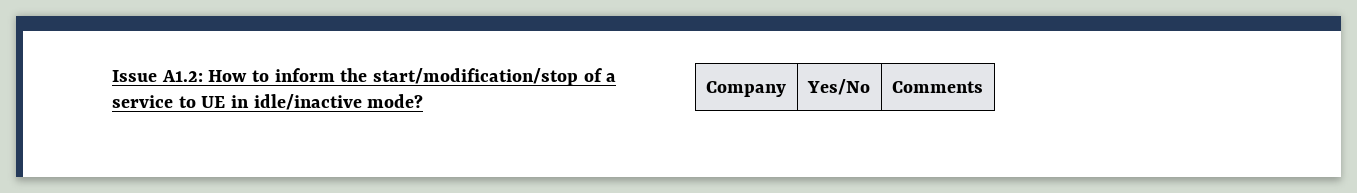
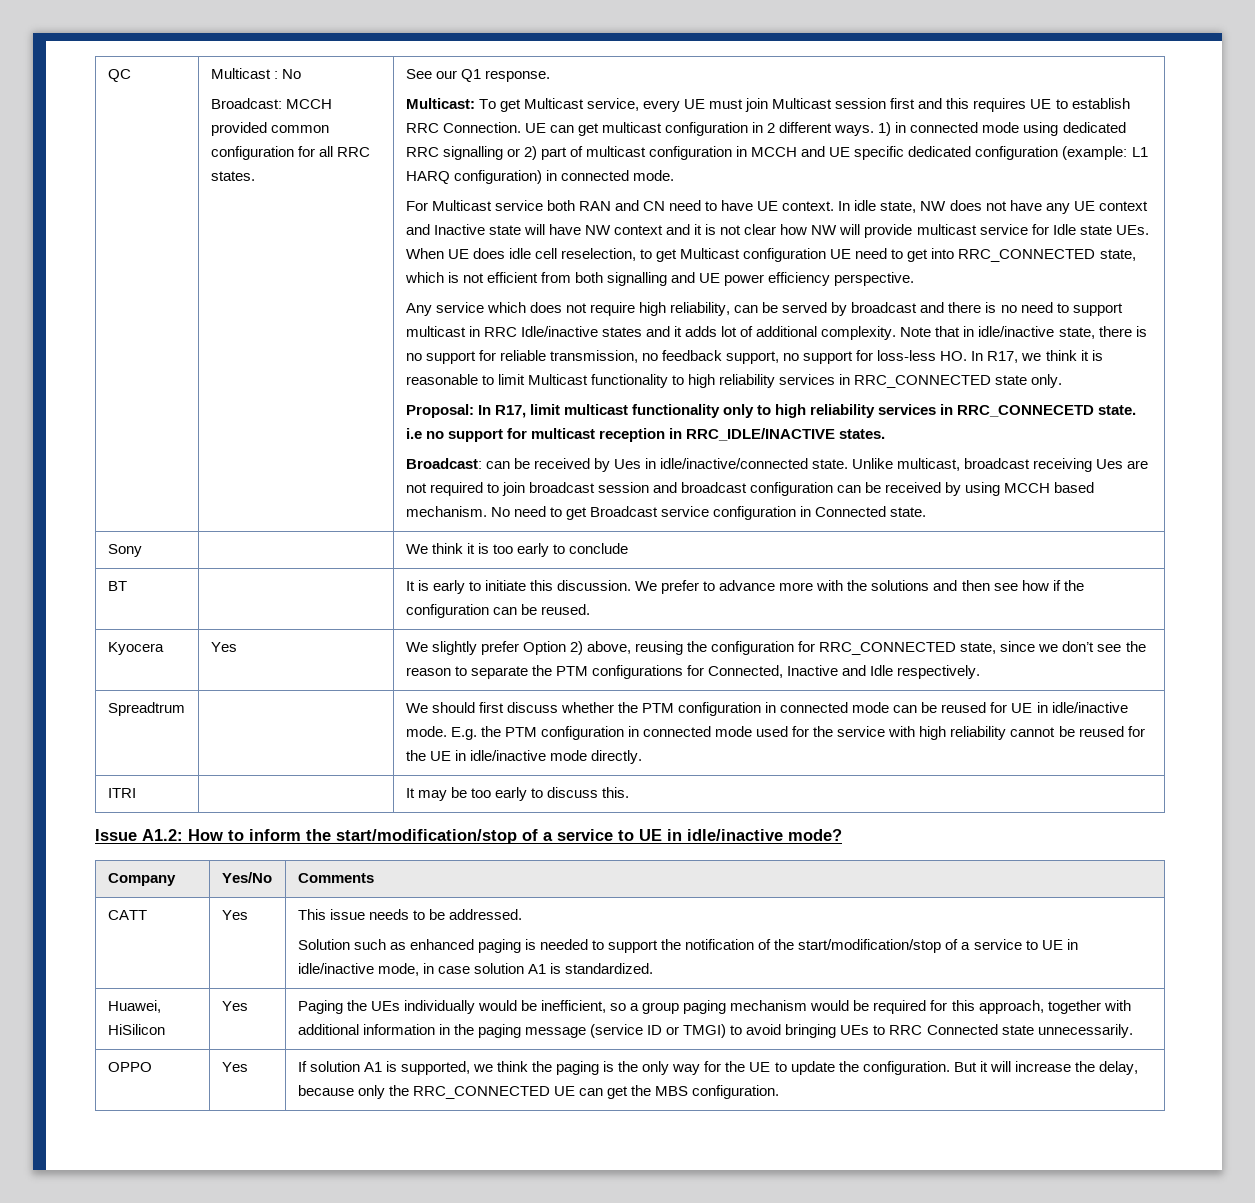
+ QC | Multicast : No
+ Broadcast: MCCH provided common configuration for all RRC states. | See our Q1 response.
+ Multicast: To get Multicast service, every UE must join Multicast session first and this requires UE to establish RRC Connection. UE can get multicast configuration in 2 different ways. 1) in connected mode using dedicated RRC signalling or 2) part of multicast configuration in MCCH and UE specific dedicated configuration (example: L1 HARQ configuration) in connected mode.
+ For Multicast service both RAN and CN need to have UE context. In idle state, NW does not have any UE context and Inactive state will have NW context and it is not clear how NW will provide multicast service for Idle state UEs. When UE does idle cell reselection, to get Multicast configuration UE need to get into RRC_CONNECTED state, which is not efficient from both signalling and UE power efficiency perspective.
+ Any service which does not require high reliability, can be served by broadcast and there is no need to support multicast in RRC Idle/inactive states and it adds lot of additional complexity. Note that in idle/inactive state, there is no support for reliable transmission, no feedback support, no support for loss-less HO. In R17, we think it is reasonable to limit Multicast functionality to high reliability services in RRC_CONNECTED state only.
+ Proposal: In R17, limit multicast functionality only to high reliability services in RRC_CONNECETD state. i.e no support for multicast reception in RRC_IDLE/INACTIVE states.
+ Broadcast: can be received by Ues in idle/inactive/connected state. Unlike multicast, broadcast receiving Ues are not required to join broadcast session and broadcast configuration can be received by using MCCH based mechanism. No need to get Broadcast service configuration in Connected state.
+ Sony | | We think it is too early to conclude
+ BT | | It is early to initiate this discussion. We prefer to advance more with the solutions and then see how if the configuration can be reused.
+ Kyocera | Yes | We slightly prefer Option 2) above, reusing the configuration for RRC_CONNECTED state, since we don’t see the reason to separate the PTM configurations for Connected, Inactive and Idle respectively.
+ Spreadtrum | | We should first discuss whether the PTM configuration in connected mode can be reused for UE in idle/inactive mode. E.g. the PTM configuration in connected mode used for the service with high reliability cannot be reused for the UE in idle/inactive mode directly.
+ ITRI | | It may be too early to discuss this.
+ CATT | Yes | This issue needs to be addressed.
+ Solution such as enhanced paging is needed to support the notification of the start/modification/stop of a service to UE in idle/inactive mode, in case solution A1 is standardized.
+ Huawei, HiSilicon | Yes | Paging the UEs individually would be inefficient, so a group paging mechanism would be required for this approach, together with additional information in the paging message (service ID or TMGI) to avoid bringing UEs to RRC Connected state unnecessarily.
+ OPPO | Yes | If solution A1 is supported, we think the paging is the only way for the UE to update the configuration. But it will increase the delay, because only the RRC_CONNECTED UE can get the MBS configuration.

